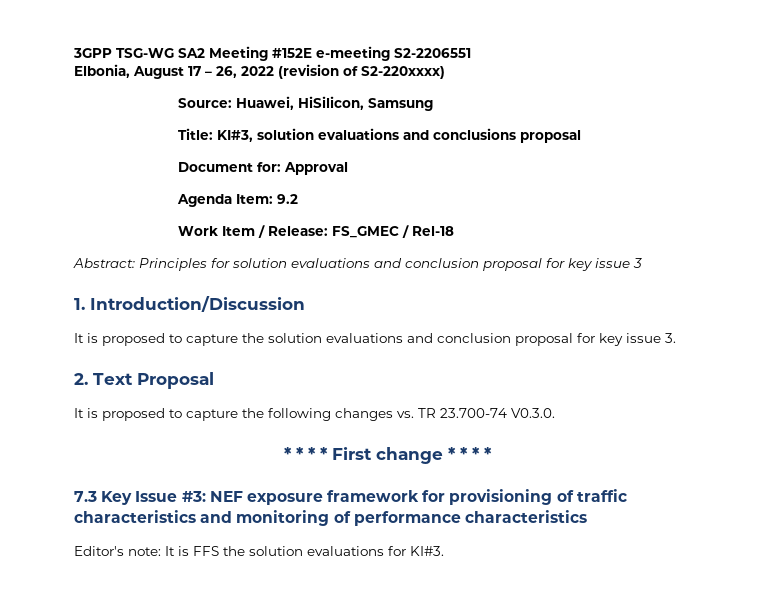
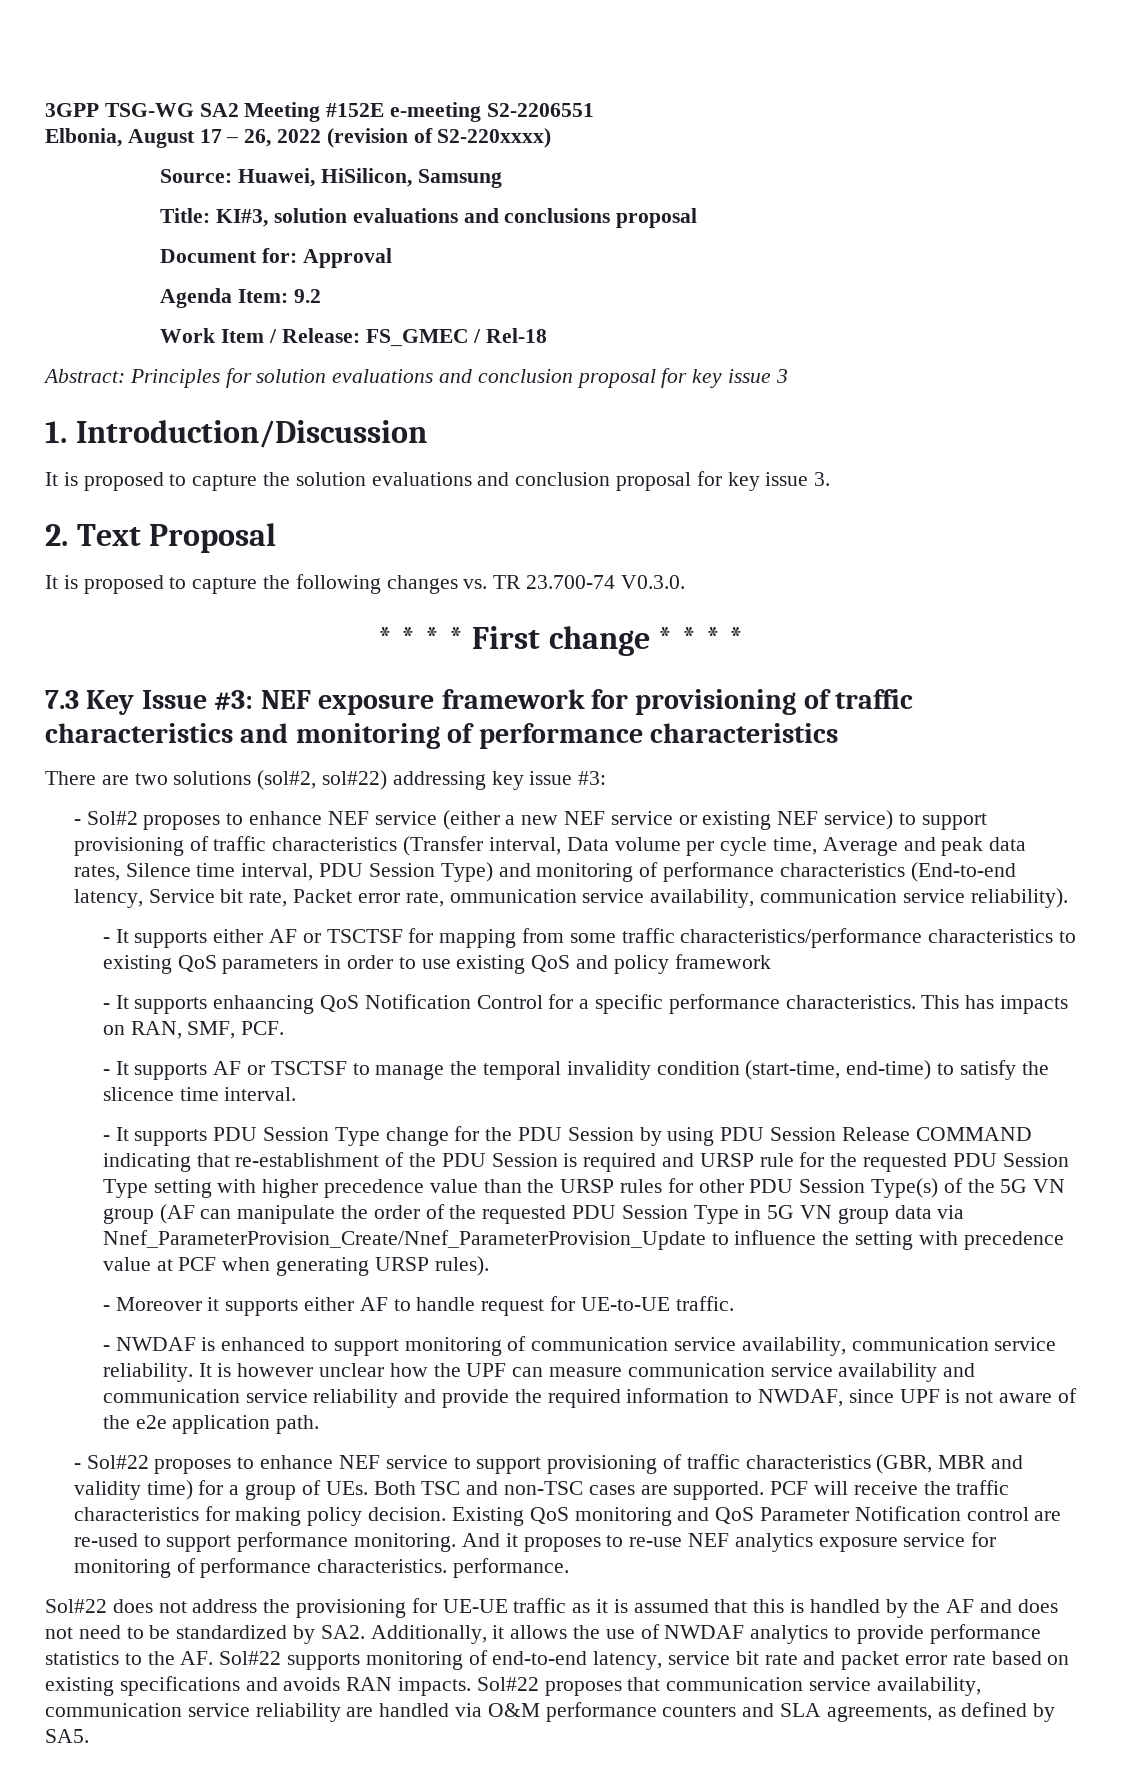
- Editor's note: It is FFS the solution evaluations for KI#3.
+ There are two solutions (sol#2, sol#22) addressing key issue #3:
+ - Sol#2 proposes to enhance NEF service (either a new NEF service or existing NEF service) to support provisioning of traffic characteristics (Transfer interval, Data volume per cycle time, Average and peak data rates, Silence time interval, PDU Session Type) and monitoring of performance characteristics (End-to-end latency, Service bit rate, Packet error rate, ommunication service availability, communication service reliability).
+ - It supports either AF or TSCTSF for mapping from some traffic characteristics/performance characteristics to existing QoS parameters in order to use existing QoS and policy framework
+ - It supports enhaancing QoS Notification Control for a specific performance characteristics. This has impacts on RAN, SMF, PCF.
+ - It supports AF or TSCTSF to manage the temporal invalidity condition (start-time, end-time) to satisfy the slicence time interval.
+ - It supports PDU Session Type change for the PDU Session by using PDU Session Release COMMAND indicating that re-establishment of the PDU Session is required and URSP rule for the requested PDU Session Type setting with higher precedence value than the URSP rules for other PDU Session Type(s) of the 5G VN group (AF can manipulate the order of the requested PDU Session Type in 5G VN group data via Nnef_ParameterProvision_Create/Nnef_ParameterProvision_Update to influence the setting with precedence value at PCF when generating URSP rules).
+ - Moreover it supports either AF to handle request for UE-to-UE traffic.
+ - NWDAF is enhanced to support monitoring of communication service availability, communication service reliability. It is however unclear how the UPF can measure communication service availability and communication service reliability and provide the required information to NWDAF, since UPF is not aware of the e2e application path.
+ - Sol#22 proposes to enhance NEF service to support provisioning of traffic characteristics (GBR, MBR and validity time) for a group of UEs. Both TSC and non-TSC cases are supported. PCF will receive the traffic characteristics for making policy decision. Existing QoS monitoring and QoS Parameter Notification control are re-used to support performance monitoring. And it proposes to re-use NEF analytics exposure service for monitoring of performance characteristics. performance.
+ Sol#22 does not address the provisioning for UE-UE traffic as it is assumed that this is handled by the AF and does not need to be standardized by SA2. Additionally, it allows the use of NWDAF analytics to provide performance statistics to the AF. Sol#22 supports monitoring of end-to-end latency, service bit rate and packet error rate based on existing specifications and avoids RAN impacts. Sol#22 proposes that communication service availability, communication service reliability are handled via O&M performance counters and SLA agreements, as defined by SA5.

